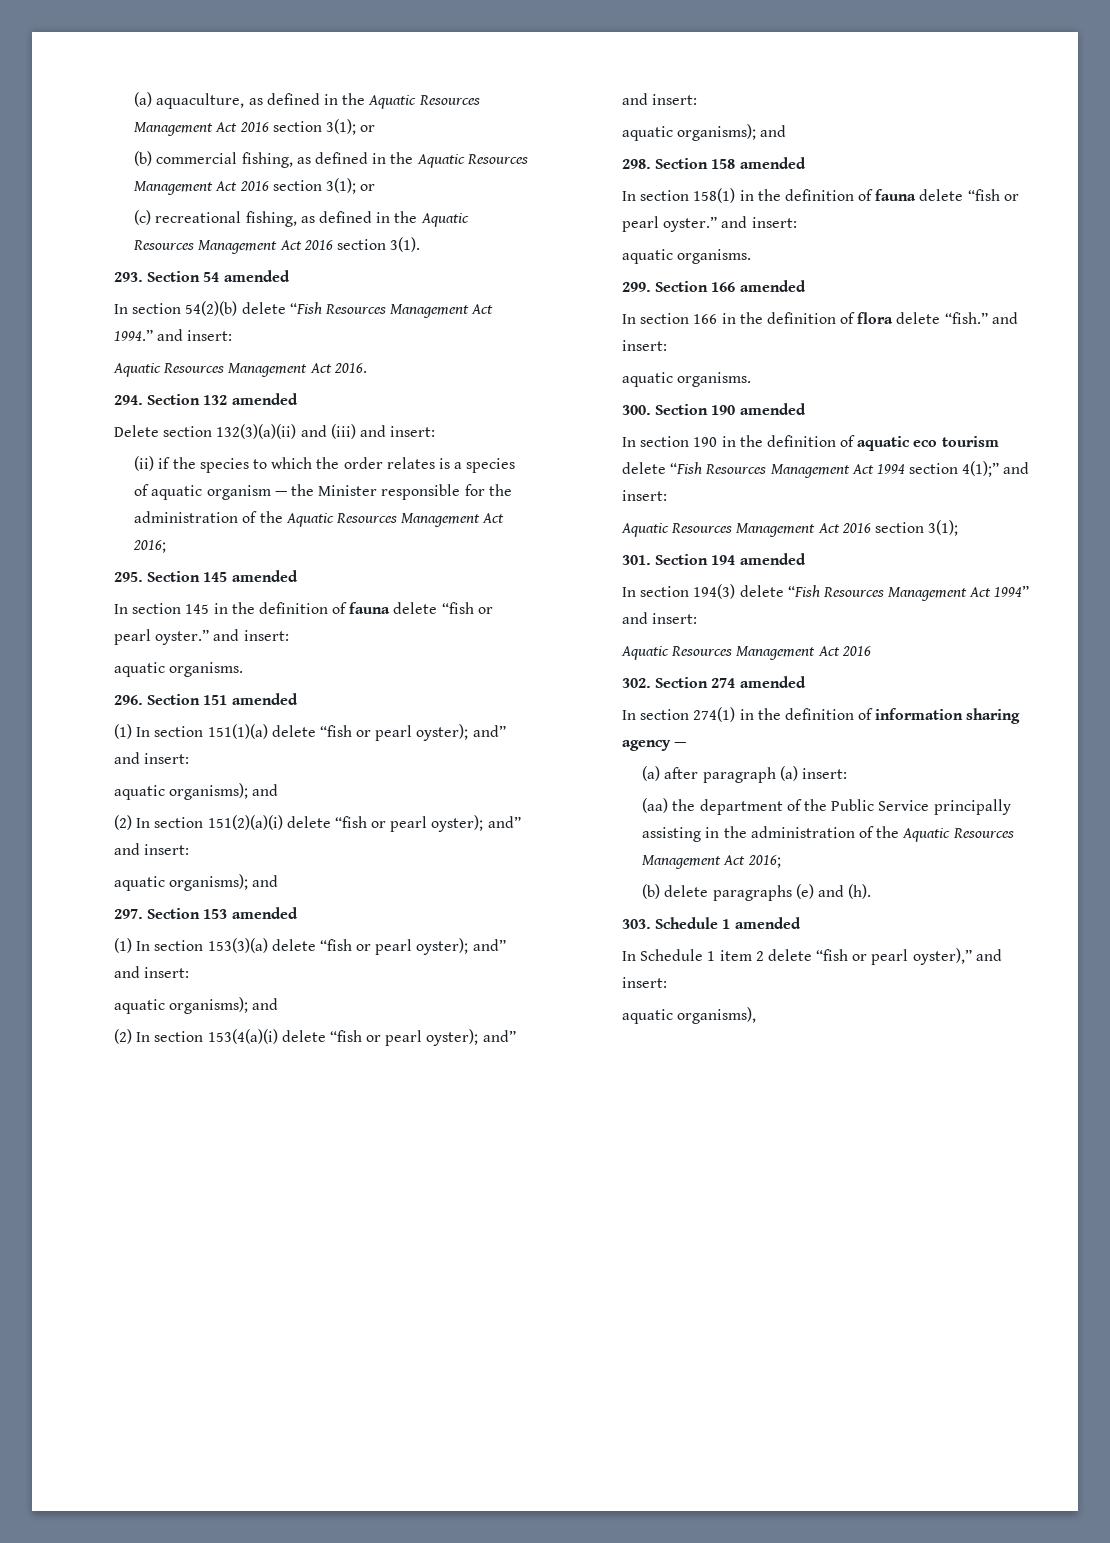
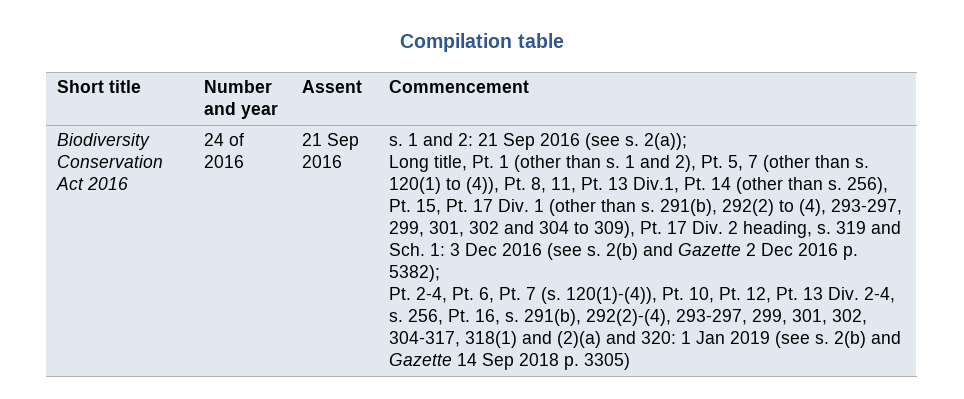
- (a) aquaculture, as defined in the Aquatic Resources Management Act 2016 section 3(1); or
- (b) commercial fishing, as defined in the Aquatic Resources Management Act 2016 section 3(1); or
- (c) recreational fishing, as defined in the Aquatic Resources Management Act 2016 section 3(1).
- 293. Section 54 amended
- In section 54(2)(b) delete “Fish Resources Management Act 1994.” and insert:
- Aquatic Resources Management Act 2016.
- 294. Section 132 amended
- Delete section 132(3)(a)(ii) and (iii) and insert:
- (ii) if the species to which the order relates is a species of aquatic organism — the Minister responsible for the administration of the Aquatic Resources Management Act 2016;
- 295. Section 145 amended
- In section 145 in the definition of fauna delete “fish or pearl oyster.” and insert:
- aquatic organisms.
- 296. Section 151 amended
- (1) In section 151(1)(a) delete “fish or pearl oyster); and” and insert:
- aquatic organisms); and
- (2) In section 151(2)(a)(i) delete “fish or pearl oyster); and” and insert:
- aquatic organisms); and
- 297. Section 153 amended
- (1) In section 153(3)(a) delete “fish or pearl oyster); and” and insert:
- aquatic organisms); and
- (2) In section 153(4(a)(i) delete “fish or pearl oyster); and” and insert:
- aquatic organisms); and
- 298. Section 158 amended
- In section 158(1) in the definition of fauna delete “fish or pearl oyster.” and insert:
- aquatic organisms.
- 299. Section 166 amended
- In section 166 in the definition of flora delete “fish.” and insert:
- aquatic organisms.
- 300. Section 190 amended
- In section 190 in the definition of aquatic eco tourism delete “Fish Resources Management Act 1994 section 4(1);” and insert:
- Aquatic Resources Management Act 2016 section 3(1);
- 301. Section 194 amended
- In section 194(3) delete “Fish Resources Management Act 1994” and insert:
- Aquatic Resources Management Act 2016
- 302. Section 274 amended
- In section 274(1) in the definition of information sharing agency —
- (a) after paragraph (a) insert:
- (aa) the department of the Public Service principally assisting in the administration of the Aquatic Resources Management Act 2016;
- (b) delete paragraphs (e) and (h).
- 303. Schedule 1 amended
- In Schedule 1 item 2 delete “fish or pearl oyster),” and insert:
- aquatic organisms),
+ Compilation table
+ Short title | Number and year | Assent | Commencement
+ Biodiversity Conservation Act 2016 | 24 of 2016 | 21 Sep 2016 | s. 1 and 2: 21 Sep 2016 (see s. 2(a));
+ Long title, Pt. 1 (other than s. 1 and 2), Pt. 5, 7 (other than s. 120(1) to (4)), Pt. 8, 11, Pt. 13 Div.1, Pt. 14 (other than s. 256), Pt. 15, Pt. 17 Div. 1 (other than s. 291(b), 292(2) to (4), 293-297, 299, 301, 302 and 304 to 309), Pt. 17 Div. 2 heading, s. 319 and Sch. 1: 3 Dec 2016 (see s. 2(b) and Gazette 2 Dec 2016 p. 5382);
+ Pt. 2-4, Pt. 6, Pt. 7 (s. 120(1)-(4)), Pt. 10, Pt. 12, Pt. 13 Div. 2-4, s. 256, Pt. 16, s. 291(b), 292(2)-(4), 293-297, 299, 301, 302, 304-317, 318(1) and (2)(a) and 320: 1 Jan 2019 (see s. 2(b) and Gazette 14 Sep 2018 p. 3305)

